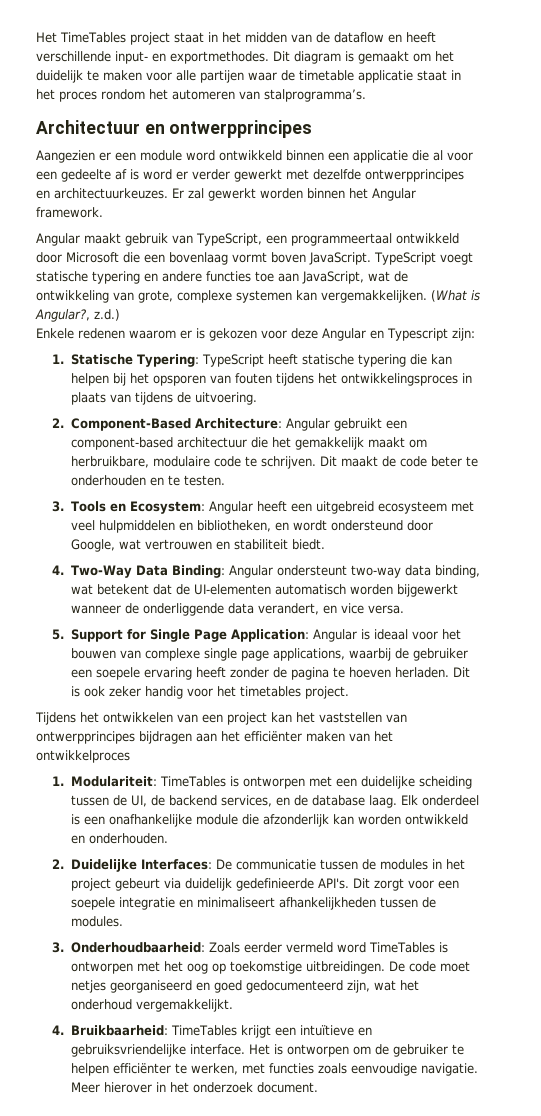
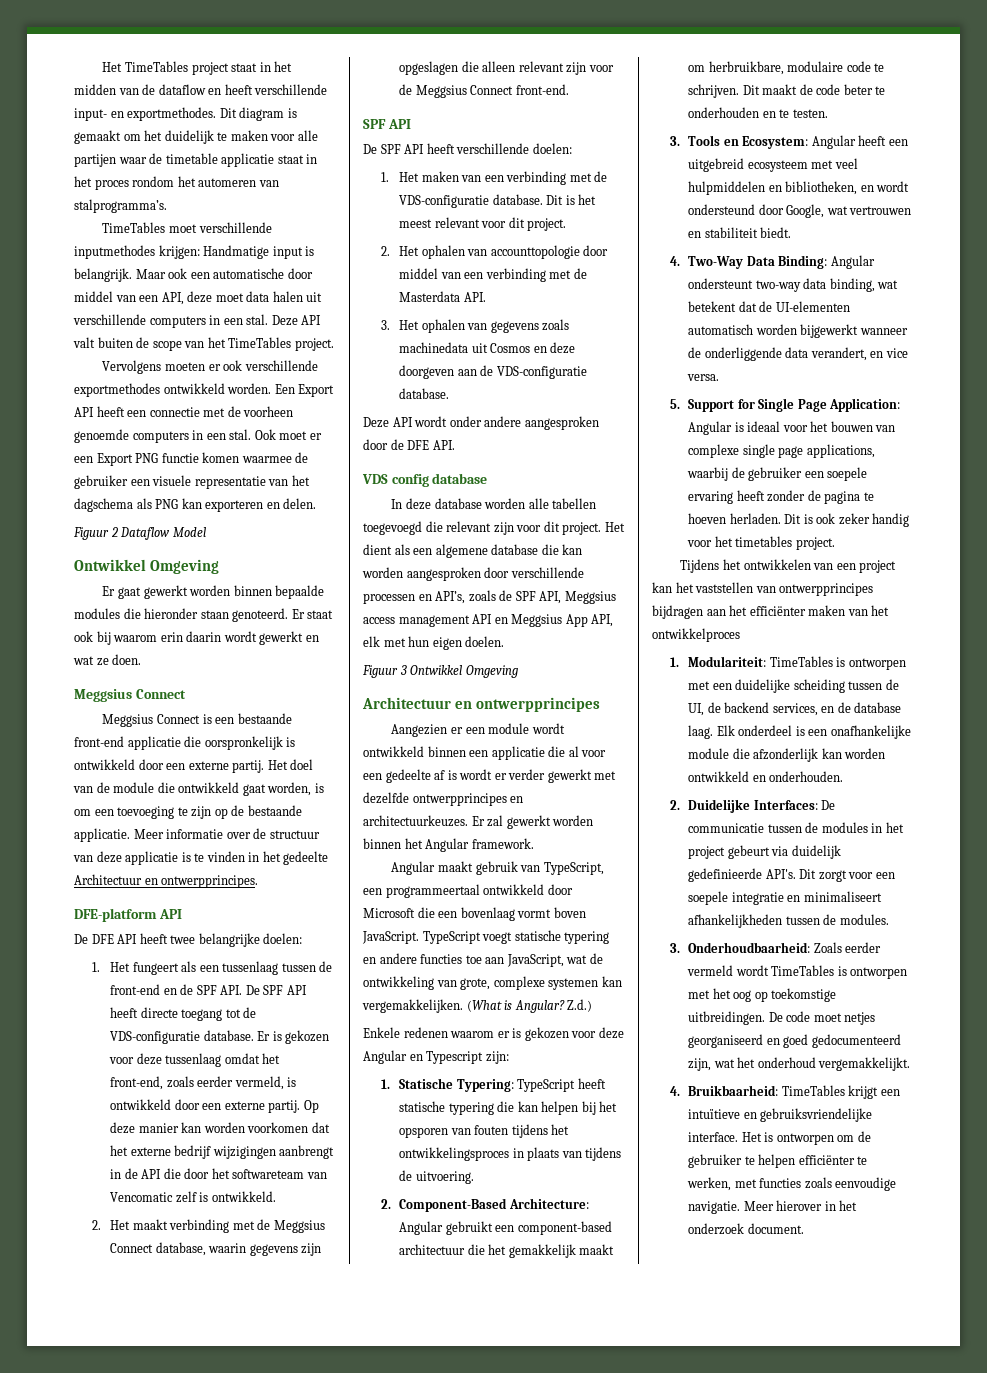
+ TimeTables moet verschillende inputmethodes krijgen: Handmatige input is belangrijk. Maar ook een automatische door middel van een API, deze moet data halen uit verschillende computers in een stal. Deze API valt buiten de scope van het TimeTables project.
+ Vervolgens moeten er ook verschillende exportmethodes ontwikkeld worden. Een Export API heeft een connectie met de voorheen genoemde computers in een stal. Ook moet er een Export PNG functie komen waarmee de gebruiker een visuele representatie van het dagschema als PNG kan exporteren en delen.
+ Figuur 2 Dataflow Model
+ Ontwikkel Omgeving
+ Er gaat gewerkt worden binnen bepaalde modules die hieronder staan genoteerd. Er staat ook bij waarom erin daarin wordt gewerkt en wat ze doen.
+ Meggsius Connect
+ Meggsius Connect is een bestaande front-end applicatie die oorspronkelijk is ontwikkeld door een externe partij. Het doel van de module die ontwikkeld gaat worden, is om een toevoeging te zijn op de bestaande applicatie. Meer informatie over de structuur van deze applicatie is te vinden in het gedeelte Architectuur en ontwerpprincipes.
+ DFE-platform API
+ De DFE API heeft twee belangrijke doelen:
+ 1. Het fungeert als een tussenlaag tussen de front-end en de SPF API. De SPF API heeft directe toegang tot de VDS-configuratie database. Er is gekozen voor deze tussenlaag omdat het front-end, zoals eerder vermeld, is ontwikkeld door een externe partij. Op deze manier kan worden voorkomen dat het externe bedrijf wijzigingen aanbrengt in de API die door het softwareteam van Vencomatic zelf is ontwikkeld.
+ 2. Het maakt verbinding met de Meggsius Connect database, waarin gegevens zijn opgeslagen die alleen relevant zijn voor de Meggsius Connect front-end.
+ SPF API
+ De SPF API heeft verschillende doelen:
+ 1. Het maken van een verbinding met de VDS-configuratie database. Dit is het meest relevant voor dit project.
+ 2. Het ophalen van accounttopologie door middel van een verbinding met de Masterdata API.
+ 3. Het ophalen van gegevens zoals machinedata uit Cosmos en deze doorgeven aan de VDS-configuratie database.
+ Deze API wordt onder andere aangesproken door de DFE API.
+ VDS config database
+ In deze database worden alle tabellen toegevoegd die relevant zijn voor dit project. Het dient als een algemene database die kan worden aangesproken door verschillende processen en API’s, zoals de SPF API, Meggsius access management API en Meggsius App API, elk met hun eigen doelen.
+ Figuur 3 Ontwikkel Omgeving
- Aangezien er een module word ontwikkeld binnen een applicatie die al voor een gedeelte af is word er verder gewerkt met dezelfde ontwerpprincipes en architectuurkeuzes.
+ Aangezien er een module wordt ontwikkeld binnen een applicatie die al voor een gedeelte af is wordt er verder gewerkt met dezelfde ontwerpprincipes en architectuurkeuzes.
- (What is Angular?, z.d.)
+ (What is Angular? Z.d.)
- 3. Onderhoudbaarheid: Zoals eerder vermeld word TimeTables is ontworpen met het oog op toekomstige uitbreidingen.
+ 3. Onderhoudbaarheid: Zoals eerder vermeld wordt TimeTables is ontworpen met het oog op toekomstige uitbreidingen.

